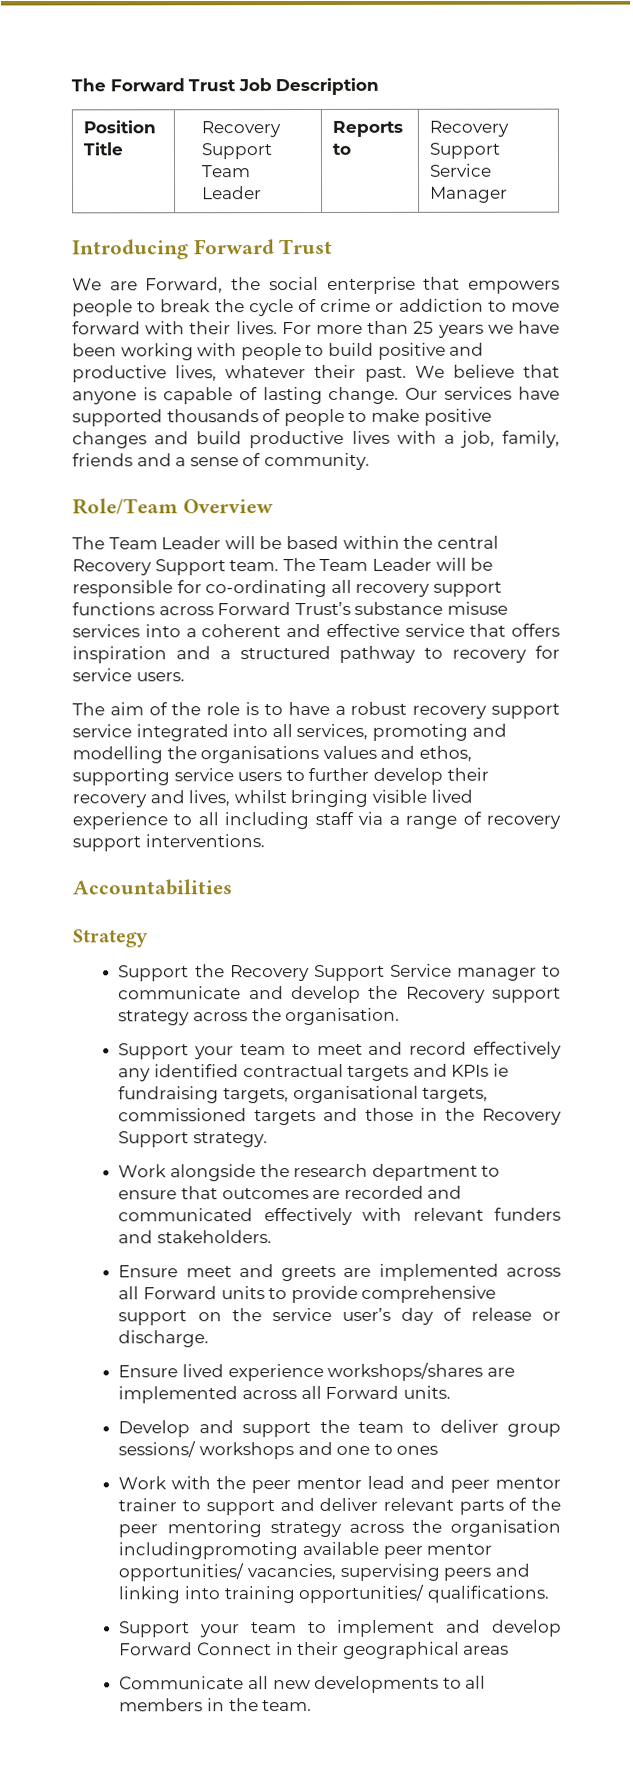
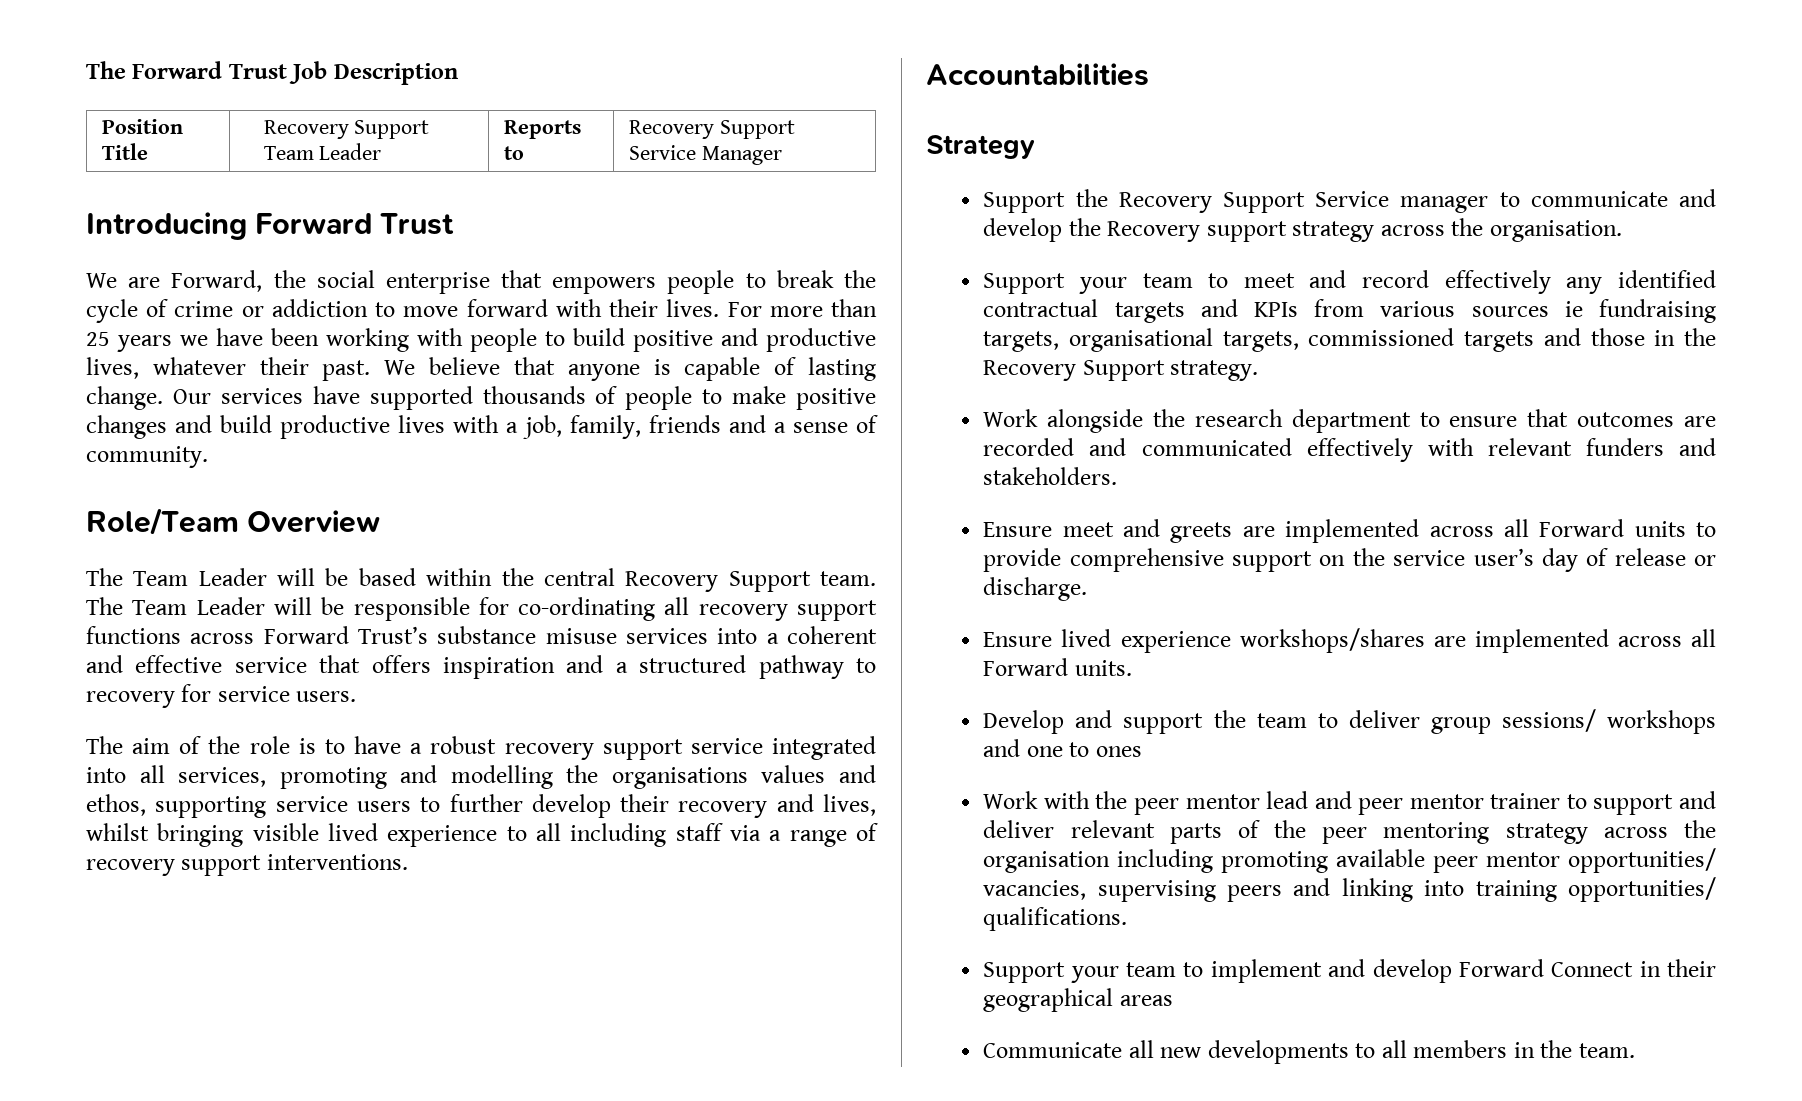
- Support your team to meet and record effectively any identified contractual targets and KPIs ie fundraising targets, organisational targets, commissioned targets and those in the Recovery Support strategy.
+ Support your team to meet and record effectively any identified contractual targets and KPIs from various sources ie fundraising targets, organisational targets, commissioned targets and those in the Recovery Support strategy.
- Work with the peer mentor lead and peer mentor trainer to support and deliver relevant parts of the peer mentoring strategy across the organisation includingpromoting available peer mentor opportunities/ vacancies, supervising peers and linking into training opportunities/ qualifications.
+ Work with the peer mentor lead and peer mentor trainer to support and deliver relevant parts of the peer mentoring strategy across the organisation including promoting available peer mentor opportunities/ vacancies, supervising peers and linking into training opportunities/ qualifications.

